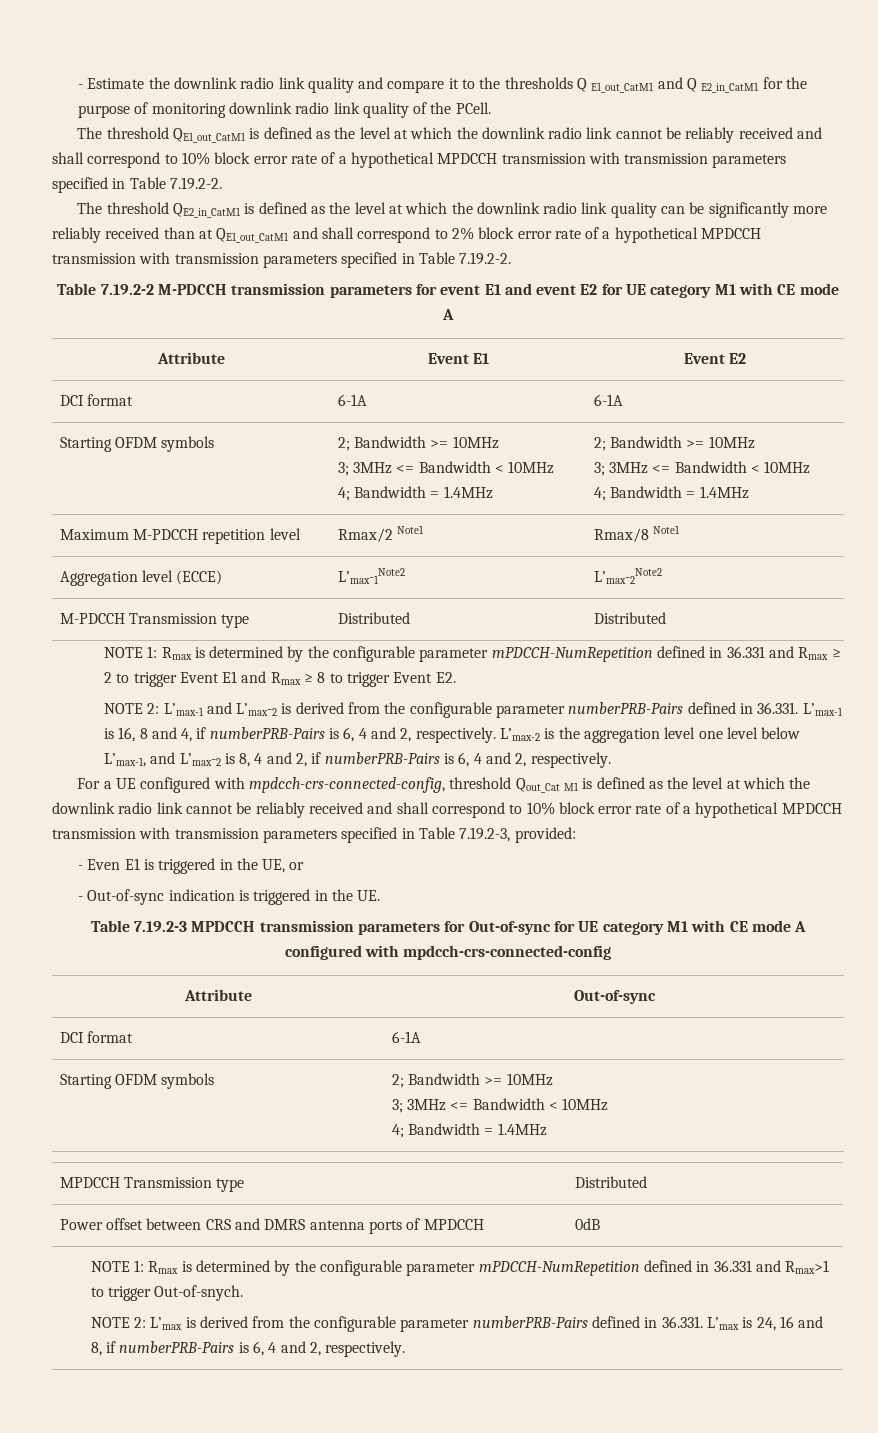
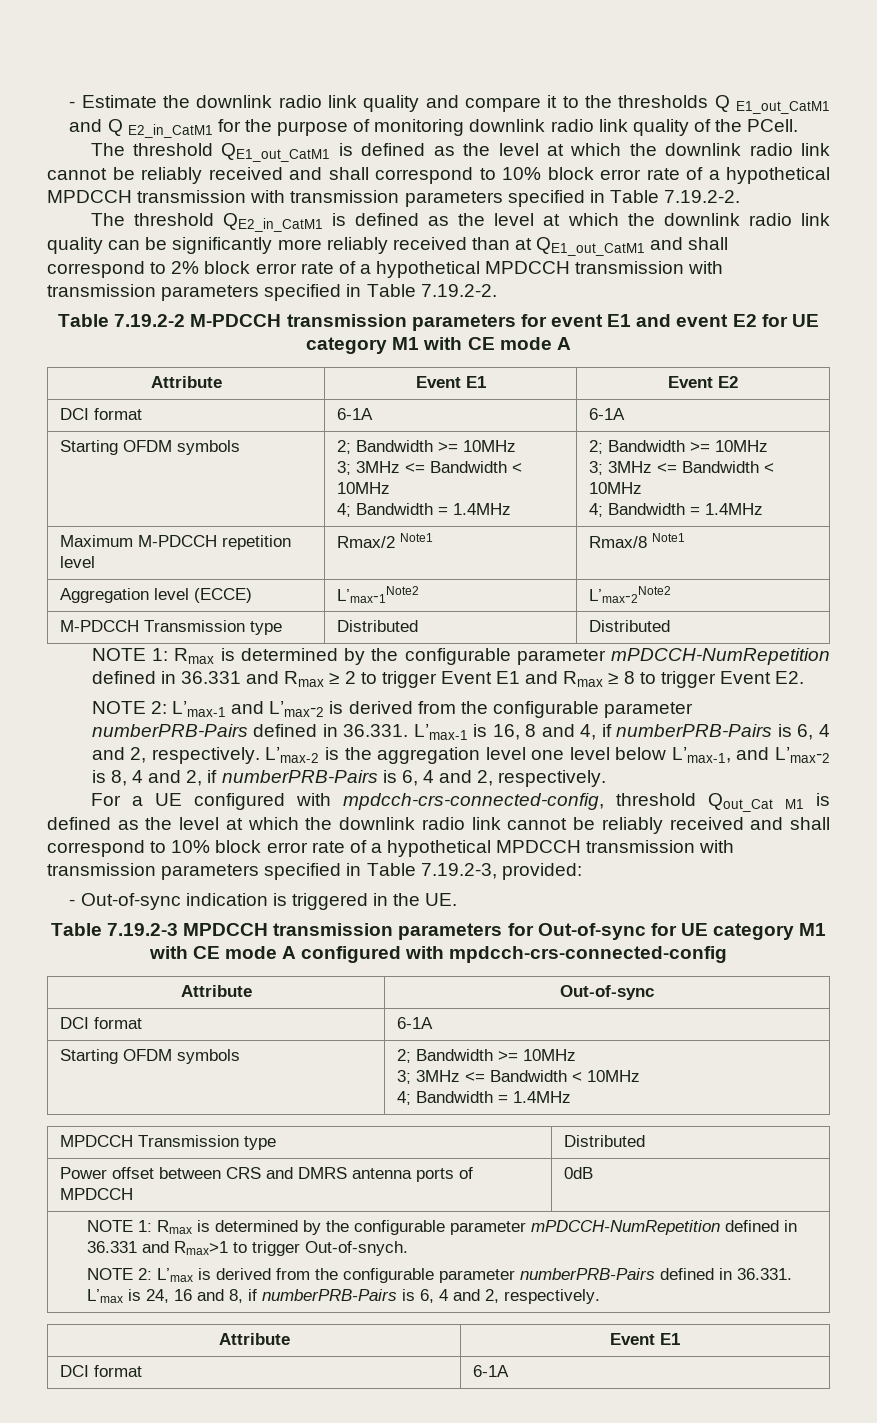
- - Even E1 is triggered in the UE, or
  NOTE 2: L’max is derived from the configurable parameter numberPRB-Pairs defined in 36.331. L’max is 24, 16 and 8, if numberPRB-Pairs is 6, 4 and 2, respectively.
+ Attribute | Event E1
+ DCI format | 6-1A

